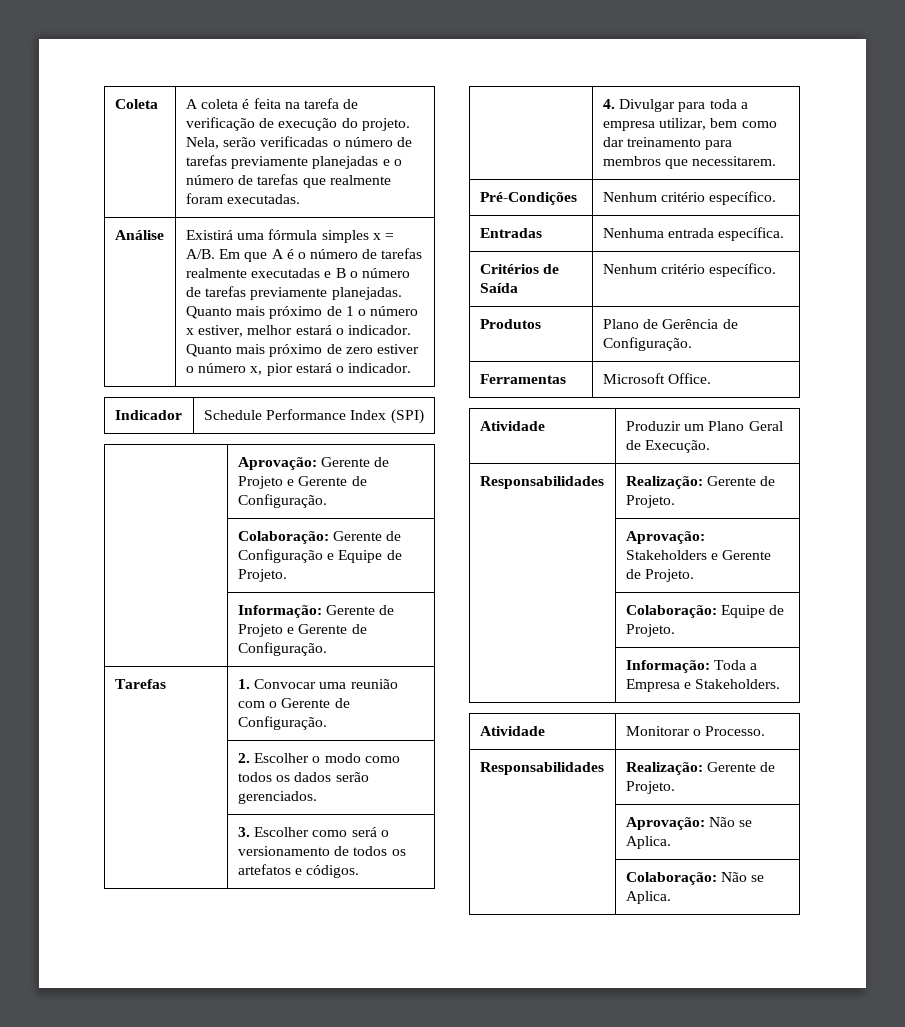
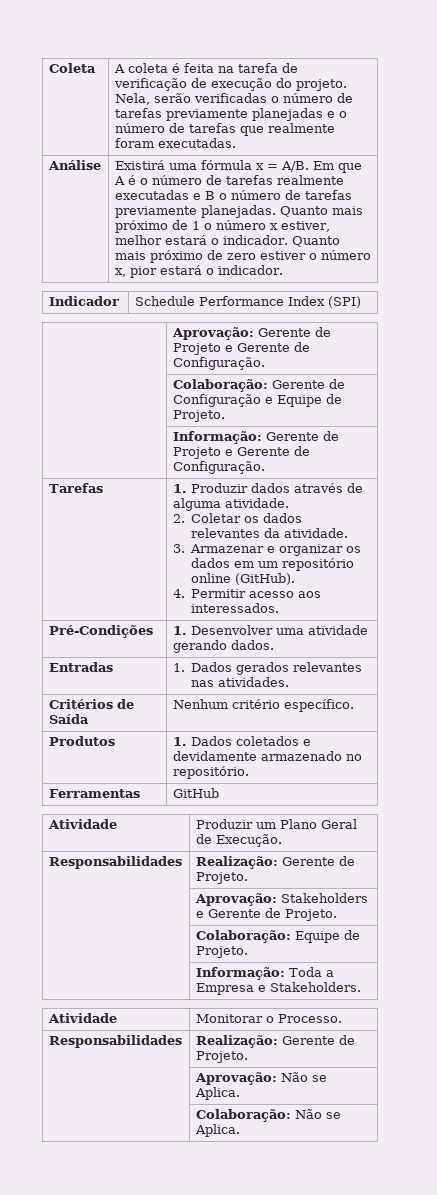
- Existirá uma fórmula simples x = A/B. Em que A é o número de tarefas realmente executadas e B o número de tarefas previamente planejadas.
+ Existirá uma fórmula x = A/B. Em que A é o número de tarefas realmente executadas e B o número de tarefas previamente planejadas.
- Tarefas | 1. Convocar uma reunião com o Gerente de Configuração.
- | 2. Escolher o modo como todos os dados serão gerenciados.
- | 3. Escolher como será o versionamento de todos os artefatos e códigos.
- | 4. Divulgar para toda a empresa utilizar, bem como dar treinamento para membros que necessitarem.
- Pré-Condições | Nenhum critério específico.
- Entradas | Nenhuma entrada específica.
+ Tarefas | 1. Produzir dados através de alguma atividade.
+ 2. Coletar os dados relevantes da atividade.
+ 3. Armazenar e organizar os dados em um repositório online (GitHub).
+ 4. Permitir acesso aos interessados.
+ Pré-Condições | 1. Desenvolver uma atividade gerando dados.
+ Entradas | 1. Dados gerados relevantes nas atividades.
- Produtos | Plano de Gerência de Configuração.
+ Produtos | 1. Dados coletados e devidamente armazenado no repositório.
- Ferramentas | Microsoft Office.
+ Ferramentas | GitHub

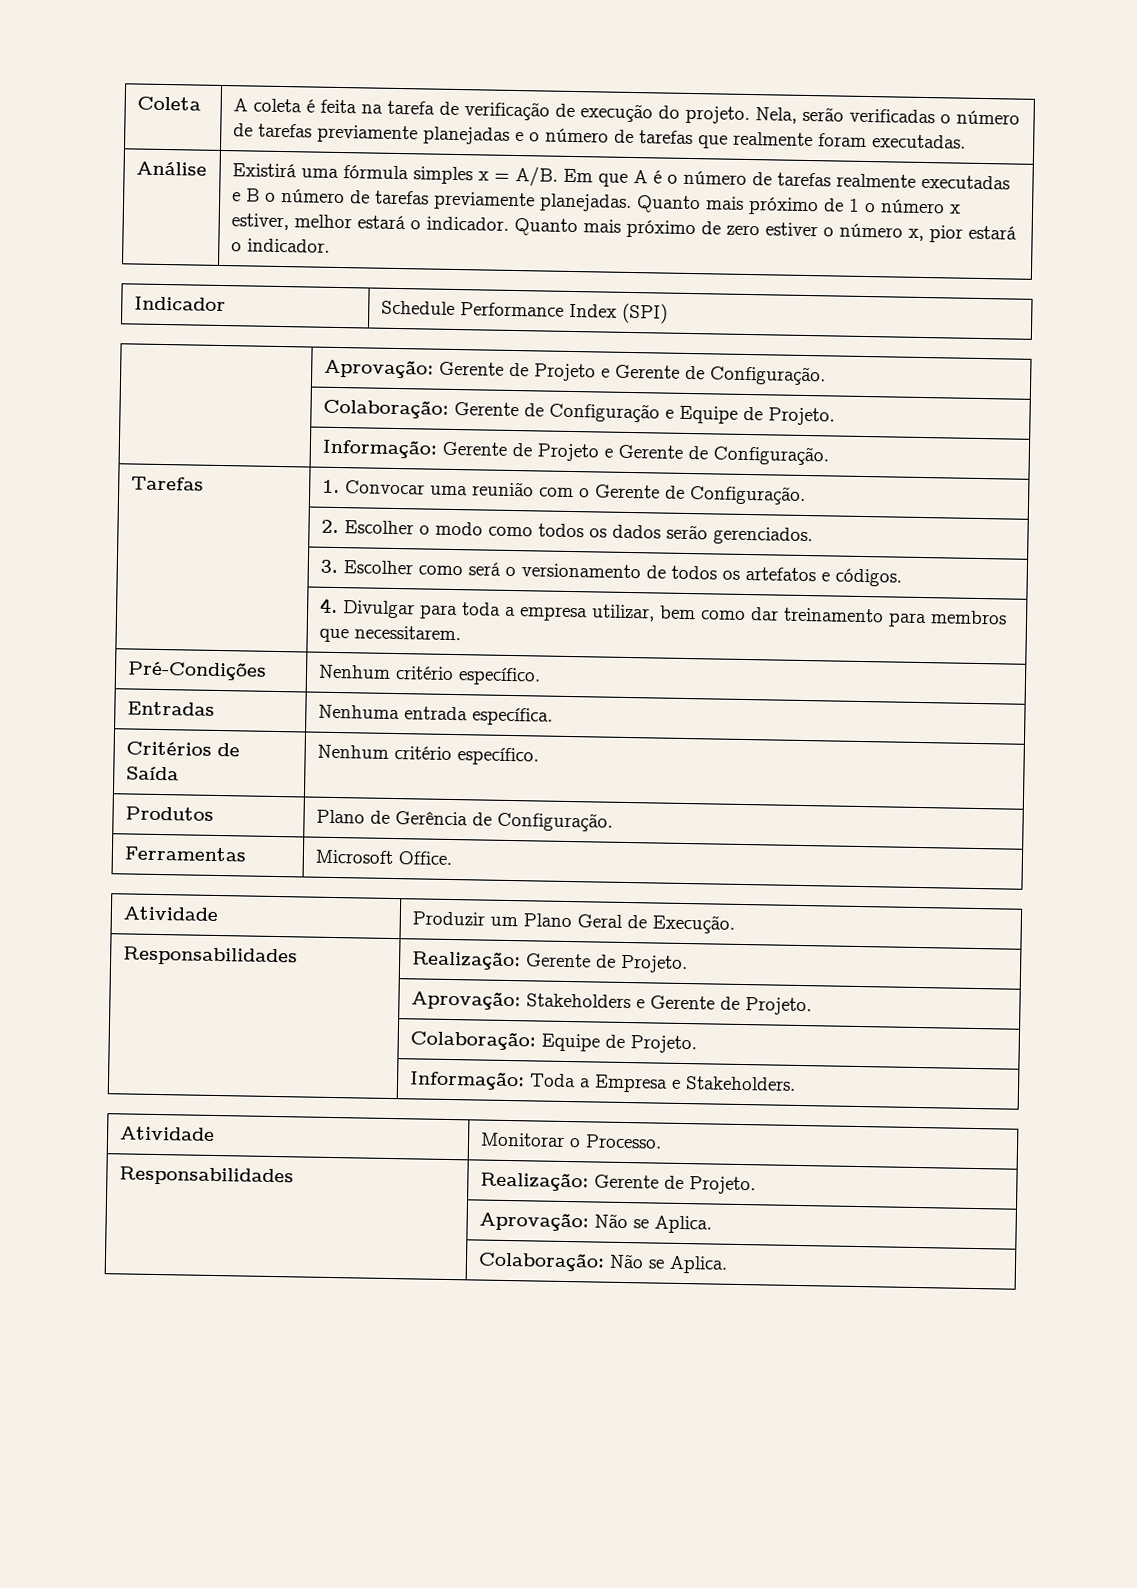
- Existirá uma fórmula x = A/B. Em que A é o número de tarefas realmente executadas e B o número de tarefas previamente planejadas.
+ Existirá uma fórmula simples x = A/B. Em que A é o número de tarefas realmente executadas e B o número de tarefas previamente planejadas.
- Tarefas | 1. Produzir dados através de alguma atividade.
- 2. Coletar os dados relevantes da atividade.
- 3. Armazenar e organizar os dados em um repositório online (GitHub).
- 4. Permitir acesso aos interessados.
- Pré-Condições | 1. Desenvolver uma atividade gerando dados.
- Entradas | 1. Dados gerados relevantes nas atividades.
+ Tarefas | 1. Convocar uma reunião com o Gerente de Configuração.
+ | 2. Escolher o modo como todos os dados serão gerenciados.
+ | 3. Escolher como será o versionamento de todos os artefatos e códigos.
+ | 4. Divulgar para toda a empresa utilizar, bem como dar treinamento para membros que necessitarem.
+ Pré-Condições | Nenhum critério específico.
+ Entradas | Nenhuma entrada específica.
- Produtos | 1. Dados coletados e devidamente armazenado no repositório.
+ Produtos | Plano de Gerência de Configuração.
- Ferramentas | GitHub
+ Ferramentas | Microsoft Office.

